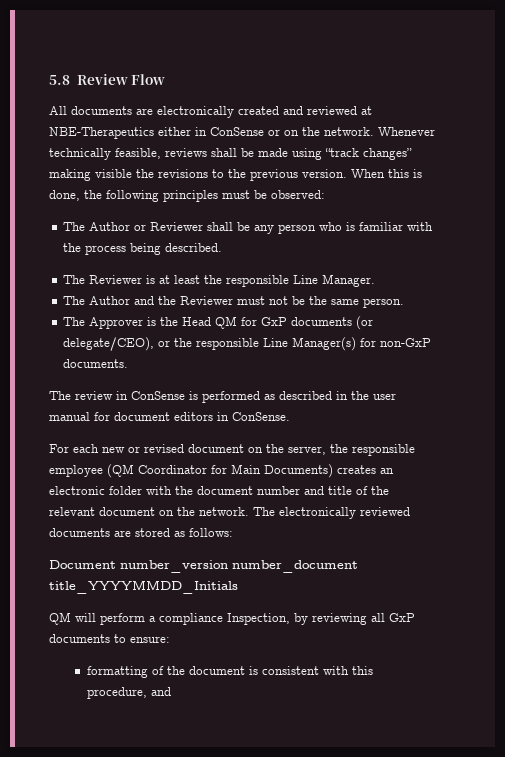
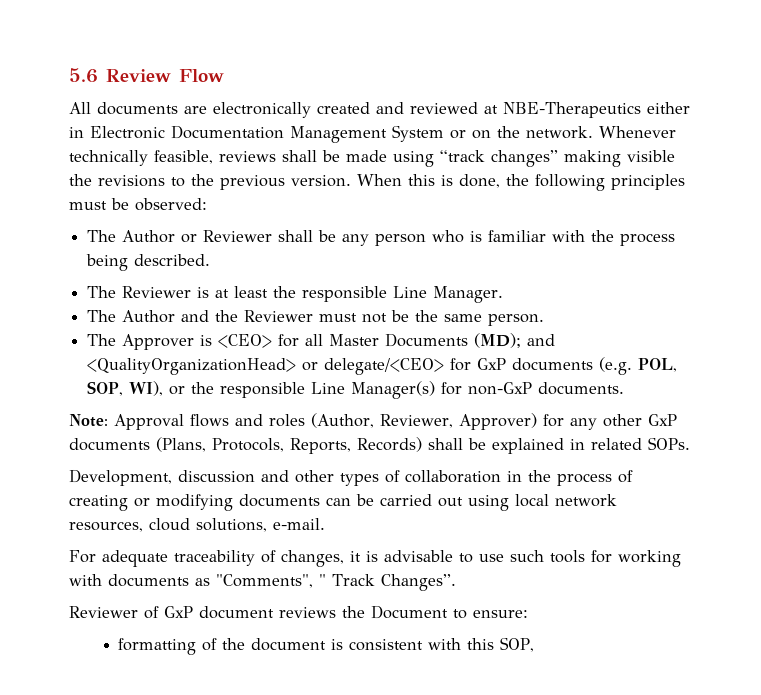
- 5.8 Review Flow
+ 5.6 Review Flow
- All documents are electronically created and reviewed at NBE-Therapeutics either in ConSense or on the network.
+ All documents are electronically created and reviewed at NBE-Therapeutics either in Electronic Documentation Management System or on the network.
- The Approver is the Head QM for GxP documents (or delegate/CEO), or the responsible Line Manager(s) for non-GxP documents.
+ The Approver is <CEO> for all Master Documents (MD); and <QualityOrganizationHead> or delegate/<CEO> for GxP documents (e.g. POL, SOP, WI), or the responsible Line Manager(s) for non-GxP documents.
- The review in ConSense is performed as described in the user manual for document editors in ConSense.
- For each new or revised document on the server, the responsible employee (QM Coordinator for Main Documents) creates an electronic folder with the document number and title of the relevant document on the network. The electronically reviewed documents are stored as follows:
- Document number_version number_document title_YYYYMMDD_Initials
- QM will perform a compliance Inspection, by reviewing all GxP documents to ensure:
+ Note: Approval flows and roles (Author, Reviewer, Approver) for any other GxP documents (Plans, Protocols, Reports, Records) shall be explained in related SOPs.
+ Development, discussion and other types of collaboration in the process of creating or modifying documents can be carried out using local network resources, cloud solutions, e-mail.
+ For adequate traceability of changes, it is advisable to use such tools for working with documents as "Comments", " Track Changes”.
+ Reviewer of GxP document reviews the Document to ensure:
- formatting of the document is consistent with this procedure, and
+ formatting of the document is consistent with this SOP,

